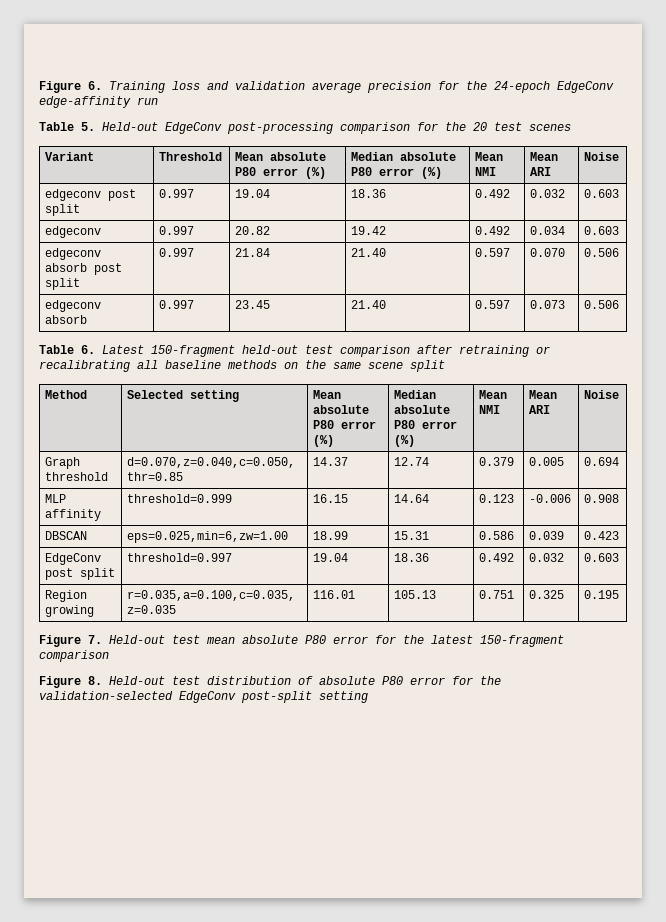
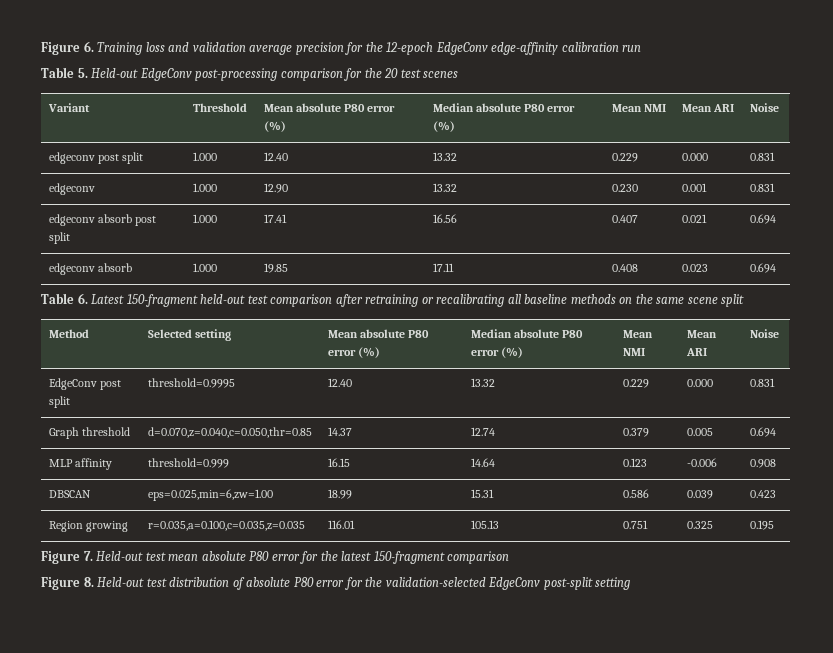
- Figure 6. Training loss and validation average precision for the 24-epoch EdgeConv edge-affinity run
+ Figure 6. Training loss and validation average precision for the 12-epoch EdgeConv edge-affinity calibration run
- edgeconv post split | 0.997 | 19.04 | 18.36 | 0.492 | 0.032 | 0.603
- edgeconv | 0.997 | 20.82 | 19.42 | 0.492 | 0.034 | 0.603
- edgeconv absorb post split | 0.997 | 21.84 | 21.40 | 0.597 | 0.070 | 0.506
- edgeconv absorb | 0.997 | 23.45 | 21.40 | 0.597 | 0.073 | 0.506
+ edgeconv post split | 1.000 | 12.40 | 13.32 | 0.229 | 0.000 | 0.831
+ edgeconv | 1.000 | 12.90 | 13.32 | 0.230 | 0.001 | 0.831
+ edgeconv absorb post split | 1.000 | 17.41 | 16.56 | 0.407 | 0.021 | 0.694
+ edgeconv absorb | 1.000 | 19.85 | 17.11 | 0.408 | 0.023 | 0.694
+ EdgeConv post split | threshold=0.9995 | 12.40 | 13.32 | 0.229 | 0.000 | 0.831
- EdgeConv post split | threshold=0.997 | 19.04 | 18.36 | 0.492 | 0.032 | 0.603

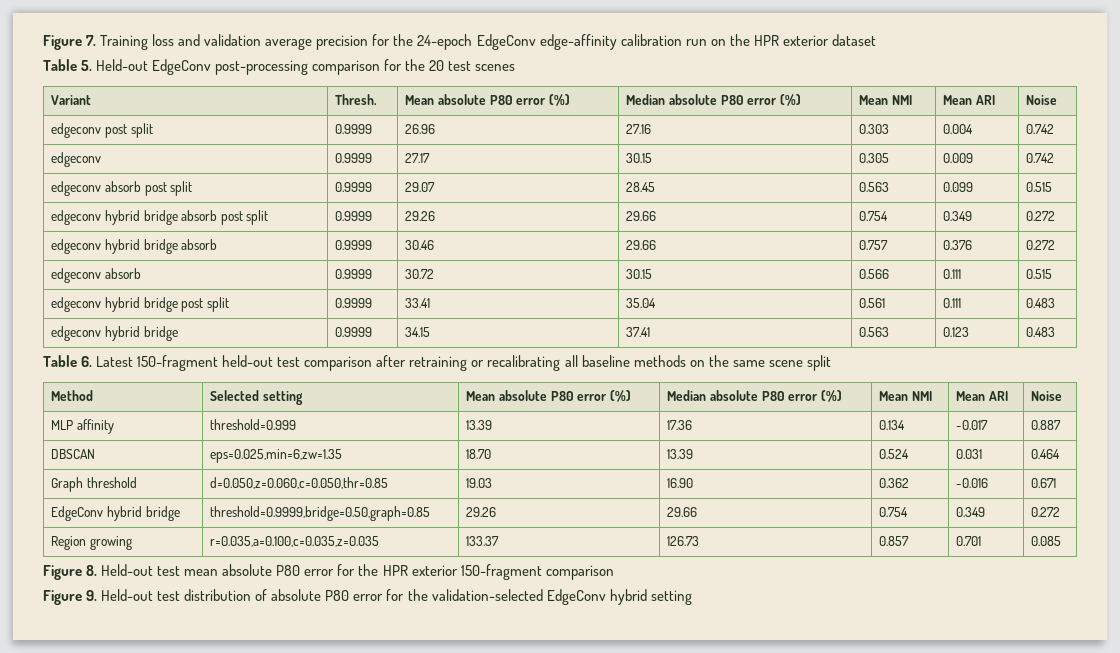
- Figure 6. Training loss and validation average precision for the 12-epoch EdgeConv edge-affinity calibration run
+ Figure 7. Training loss and validation average precision for the 24-epoch EdgeConv edge-affinity calibration run on the HPR exterior dataset
- Variant | Threshold | Mean absolute P80 error (%) | Median absolute P80 error (%) | Mean NMI | Mean ARI | Noise
+ Variant | Thresh. | Mean absolute P80 error (%) | Median absolute P80 error (%) | Mean NMI | Mean ARI | Noise
- edgeconv post split | 1.000 | 12.40 | 13.32 | 0.229 | 0.000 | 0.831
- edgeconv | 1.000 | 12.90 | 13.32 | 0.230 | 0.001 | 0.831
- edgeconv absorb post split | 1.000 | 17.41 | 16.56 | 0.407 | 0.021 | 0.694
- edgeconv absorb | 1.000 | 19.85 | 17.11 | 0.408 | 0.023 | 0.694
+ edgeconv post split | 0.9999 | 26.96 | 27.16 | 0.303 | 0.004 | 0.742
+ edgeconv | 0.9999 | 27.17 | 30.15 | 0.305 | 0.009 | 0.742
+ edgeconv absorb post split | 0.9999 | 29.07 | 28.45 | 0.563 | 0.099 | 0.515
+ edgeconv hybrid bridge absorb post split | 0.9999 | 29.26 | 29.66 | 0.754 | 0.349 | 0.272
+ edgeconv hybrid bridge absorb | 0.9999 | 30.46 | 29.66 | 0.757 | 0.376 | 0.272
+ edgeconv absorb | 0.9999 | 30.72 | 30.15 | 0.566 | 0.111 | 0.515
+ edgeconv hybrid bridge post split | 0.9999 | 33.41 | 35.04 | 0.561 | 0.111 | 0.483
+ edgeconv hybrid bridge | 0.9999 | 34.15 | 37.41 | 0.563 | 0.123 | 0.483
- EdgeConv post split | threshold=0.9995 | 12.40 | 13.32 | 0.229 | 0.000 | 0.831
- Graph threshold | d=0.070,z=0.040,c=0.050,thr=0.85 | 14.37 | 12.74 | 0.379 | 0.005 | 0.694
- MLP affinity | threshold=0.999 | 16.15 | 14.64 | 0.123 | -0.006 | 0.908
- DBSCAN | eps=0.025,min=6,zw=1.00 | 18.99 | 15.31 | 0.586 | 0.039 | 0.423
- Region growing | r=0.035,a=0.100,c=0.035,z=0.035 | 116.01 | 105.13 | 0.751 | 0.325 | 0.195
- Figure 7. Held-out test mean absolute P80 error for the latest 150-fragment comparison
+ MLP affinity | threshold=0.999 | 13.39 | 17.36 | 0.134 | -0.017 | 0.887
+ DBSCAN | eps=0.025,min=6,zw=1.35 | 18.70 | 13.39 | 0.524 | 0.031 | 0.464
+ Graph threshold | d=0.050,z=0.060,c=0.050,thr=0.85 | 19.03 | 16.90 | 0.362 | -0.016 | 0.671
+ EdgeConv hybrid bridge | threshold=0.9999,bridge=0.50,graph=0.85 | 29.26 | 29.66 | 0.754 | 0.349 | 0.272
+ Region growing | r=0.035,a=0.100,c=0.035,z=0.035 | 133.37 | 126.73 | 0.857 | 0.701 | 0.085
+ Figure 8. Held-out test mean absolute P80 error for the HPR exterior 150-fragment comparison
- Figure 8. Held-out test distribution of absolute P80 error for the validation-selected EdgeConv post-split setting
+ Figure 9. Held-out test distribution of absolute P80 error for the validation-selected EdgeConv hybrid setting

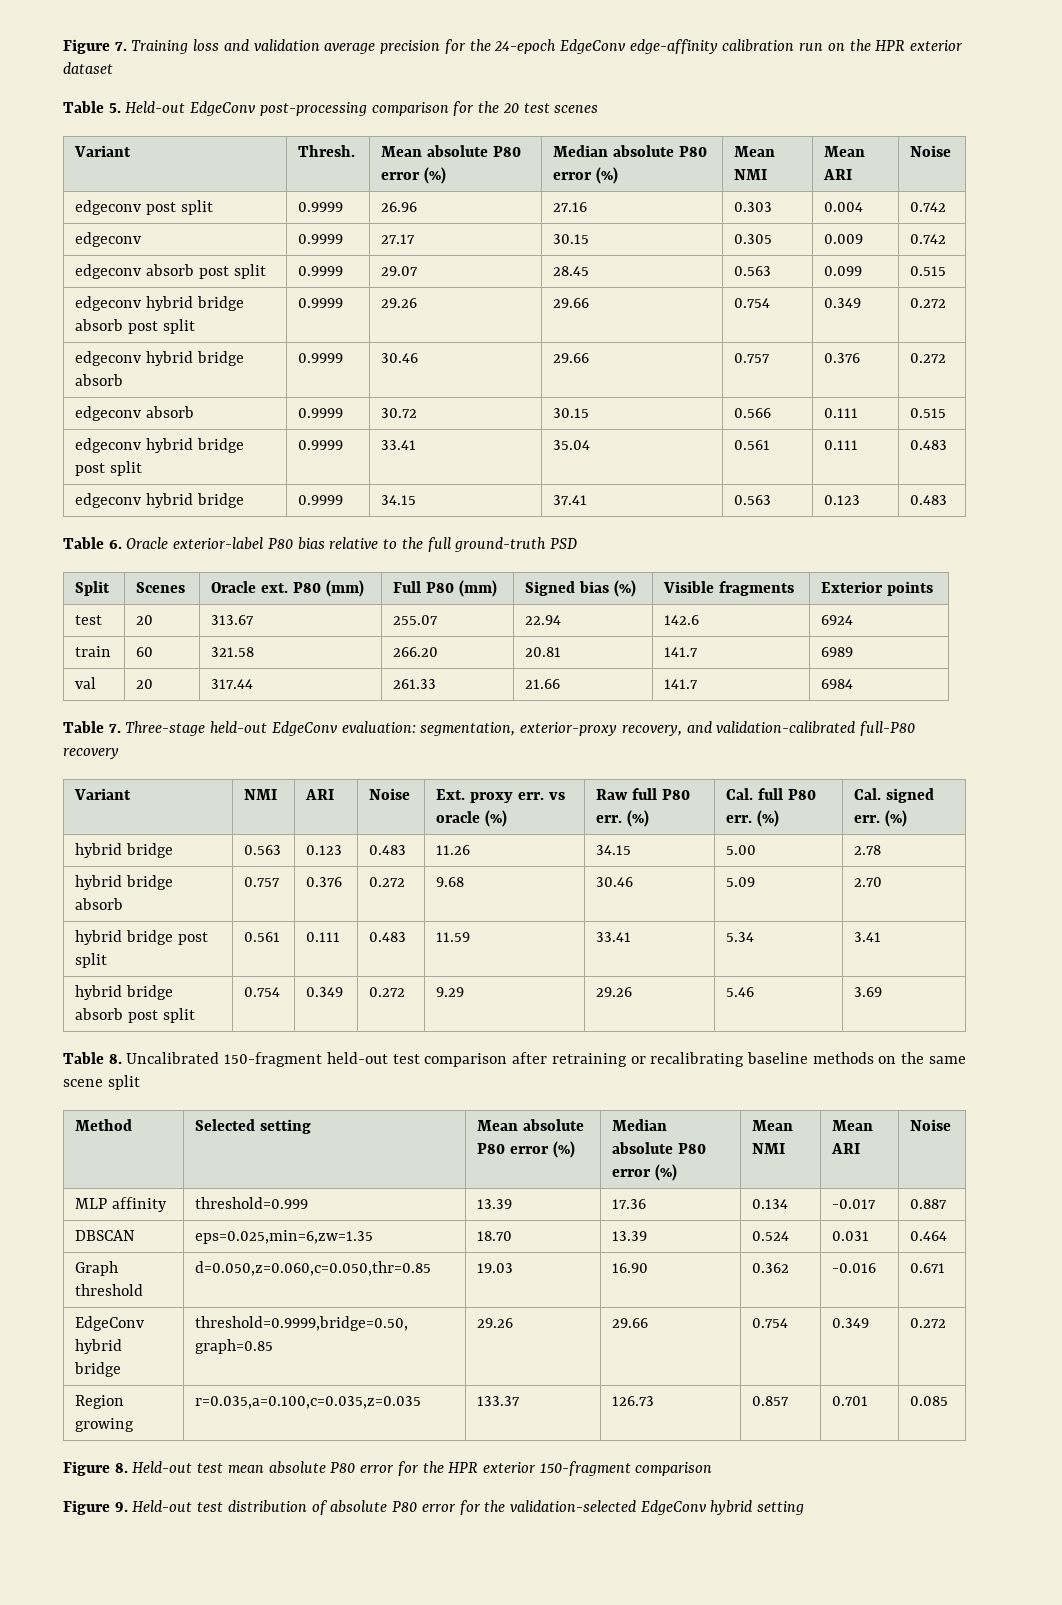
- Table 6. Latest 150-fragment held-out test comparison after retraining or recalibrating all baseline methods on the same scene split
+ Table 6. Oracle exterior-label P80 bias relative to the full ground-truth PSD
+ Split | Scenes | Oracle ext. P80 (mm) | Full P80 (mm) | Signed bias (%) | Visible fragments | Exterior points
+ test | 20 | 313.67 | 255.07 | 22.94 | 142.6 | 6924
+ train | 60 | 321.58 | 266.20 | 20.81 | 141.7 | 6989
+ val | 20 | 317.44 | 261.33 | 21.66 | 141.7 | 6984
+ Table 7. Three-stage held-out EdgeConv evaluation: segmentation, exterior-proxy recovery, and validation-calibrated full-P80 recovery
+ Variant | NMI | ARI | Noise | Ext. proxy err. vs oracle (%) | Raw full P80 err. (%) | Cal. full P80 err. (%) | Cal. signed err. (%)
+ hybrid bridge | 0.563 | 0.123 | 0.483 | 11.26 | 34.15 | 5.00 | 2.78
+ hybrid bridge absorb | 0.757 | 0.376 | 0.272 | 9.68 | 30.46 | 5.09 | 2.70
+ hybrid bridge post split | 0.561 | 0.111 | 0.483 | 11.59 | 33.41 | 5.34 | 3.41
+ hybrid bridge absorb post split | 0.754 | 0.349 | 0.272 | 9.29 | 29.26 | 5.46 | 3.69
+ Table 8. Uncalibrated 150-fragment held-out test comparison after retraining or recalibrating baseline methods on the same scene split

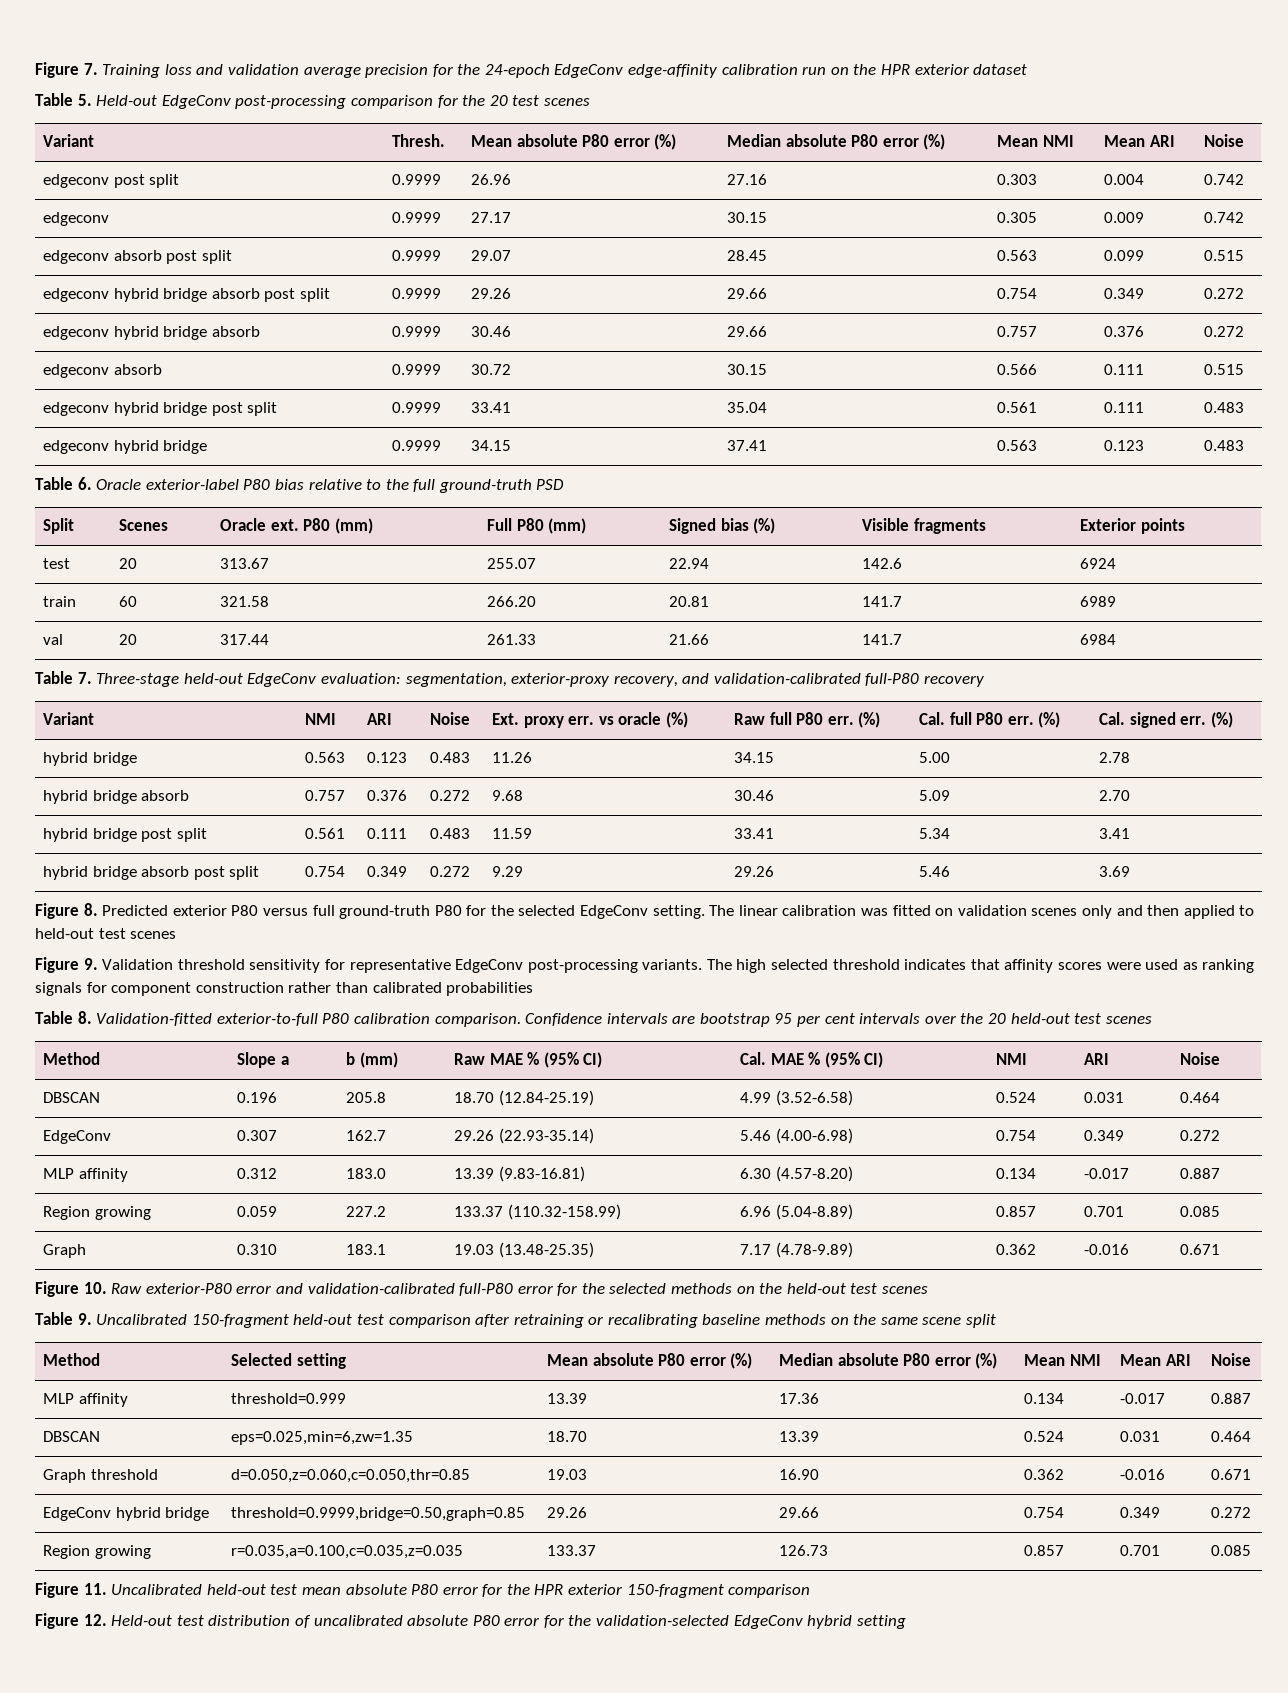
- Table 8. Uncalibrated 150-fragment held-out test comparison after retraining or recalibrating baseline methods on the same scene split
+ Figure 8. Predicted exterior P80 versus full ground-truth P80 for the selected EdgeConv setting. The linear calibration was fitted on validation scenes only and then applied to held-out test scenes
+ Figure 9. Validation threshold sensitivity for representative EdgeConv post-processing variants. The high selected threshold indicates that affinity scores were used as ranking signals for component construction rather than calibrated probabilities
+ Table 8. Validation-fitted exterior-to-full P80 calibration comparison. Confidence intervals are bootstrap 95 per cent intervals over the 20 held-out test scenes
+ Method | Slope a | b (mm) | Raw MAE % (95% CI) | Cal. MAE % (95% CI) | NMI | ARI | Noise
+ DBSCAN | 0.196 | 205.8 | 18.70 (12.84-25.19) | 4.99 (3.52-6.58) | 0.524 | 0.031 | 0.464
+ EdgeConv | 0.307 | 162.7 | 29.26 (22.93-35.14) | 5.46 (4.00-6.98) | 0.754 | 0.349 | 0.272
+ MLP affinity | 0.312 | 183.0 | 13.39 (9.83-16.81) | 6.30 (4.57-8.20) | 0.134 | -0.017 | 0.887
+ Region growing | 0.059 | 227.2 | 133.37 (110.32-158.99) | 6.96 (5.04-8.89) | 0.857 | 0.701 | 0.085
+ Graph | 0.310 | 183.1 | 19.03 (13.48-25.35) | 7.17 (4.78-9.89) | 0.362 | -0.016 | 0.671
+ Figure 10. Raw exterior-P80 error and validation-calibrated full-P80 error for the selected methods on the held-out test scenes
+ Table 9. Uncalibrated 150-fragment held-out test comparison after retraining or recalibrating baseline methods on the same scene split
- Figure 8. Held-out test mean absolute P80 error for the HPR exterior 150-fragment comparison
+ Figure 11. Uncalibrated held-out test mean absolute P80 error for the HPR exterior 150-fragment comparison
- Figure 9. Held-out test distribution of absolute P80 error for the validation-selected EdgeConv hybrid setting
+ Figure 12. Held-out test distribution of uncalibrated absolute P80 error for the validation-selected EdgeConv hybrid setting

